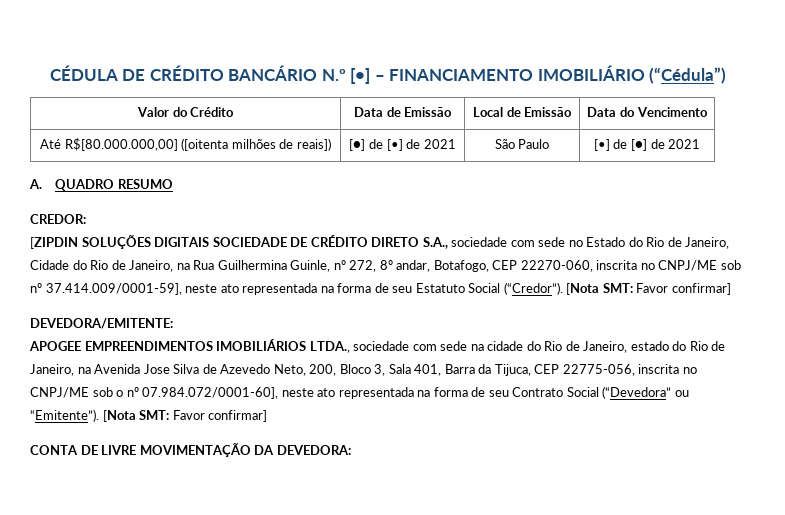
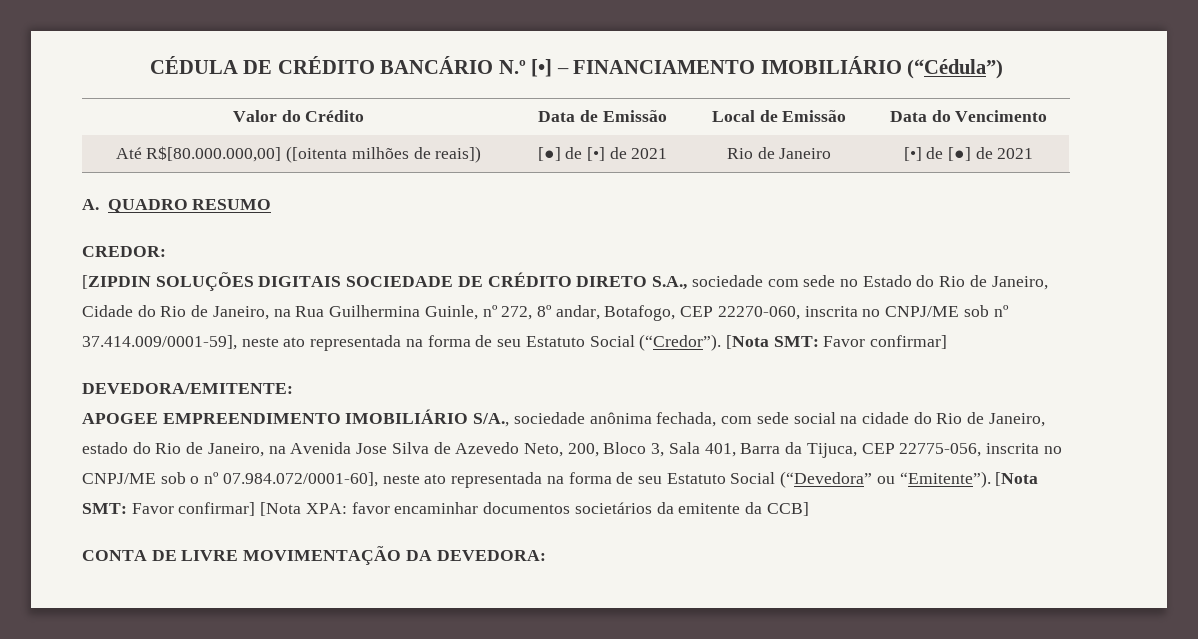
- Até R$[80.000.000,00] ([oitenta milhões de reais]) | [●] de [•] de 2021 | São Paulo | [•] de [●] de 2021
+ Até R$[80.000.000,00] ([oitenta milhões de reais]) | [●] de [•] de 2021 | Rio de Janeiro | [•] de [●] de 2021
- APOGEE EMPREENDIMENTOS IMOBILIÁRIOS LTDA., sociedade com sede na cidade do Rio de Janeiro, estado do Rio de Janeiro, na Avenida Jose Silva de Azevedo Neto, 200, Bloco 3, Sala 401, Barra da Tijuca, CEP 22775-056, inscrita no CNPJ/ME sob o nº 07.984.072/0001-60], neste ato representada na forma de seu Contrato Social (“Devedora” ou “Emitente”). [Nota SMT: Favor confirmar]
+ APOGEE EMPREENDIMENTO IMOBILIÁRIO S/A., sociedade anônima fechada, com sede social na cidade do Rio de Janeiro, estado do Rio de Janeiro, na Avenida Jose Silva de Azevedo Neto, 200, Bloco 3, Sala 401, Barra da Tijuca, CEP 22775-056, inscrita no CNPJ/ME sob o nº 07.984.072/0001-60], neste ato representada na forma de seu Estatuto Social (“Devedora” ou “Emitente”). [Nota SMT: Favor confirmar] [Nota XPA: favor encaminhar documentos societários da emitente da CCB]

